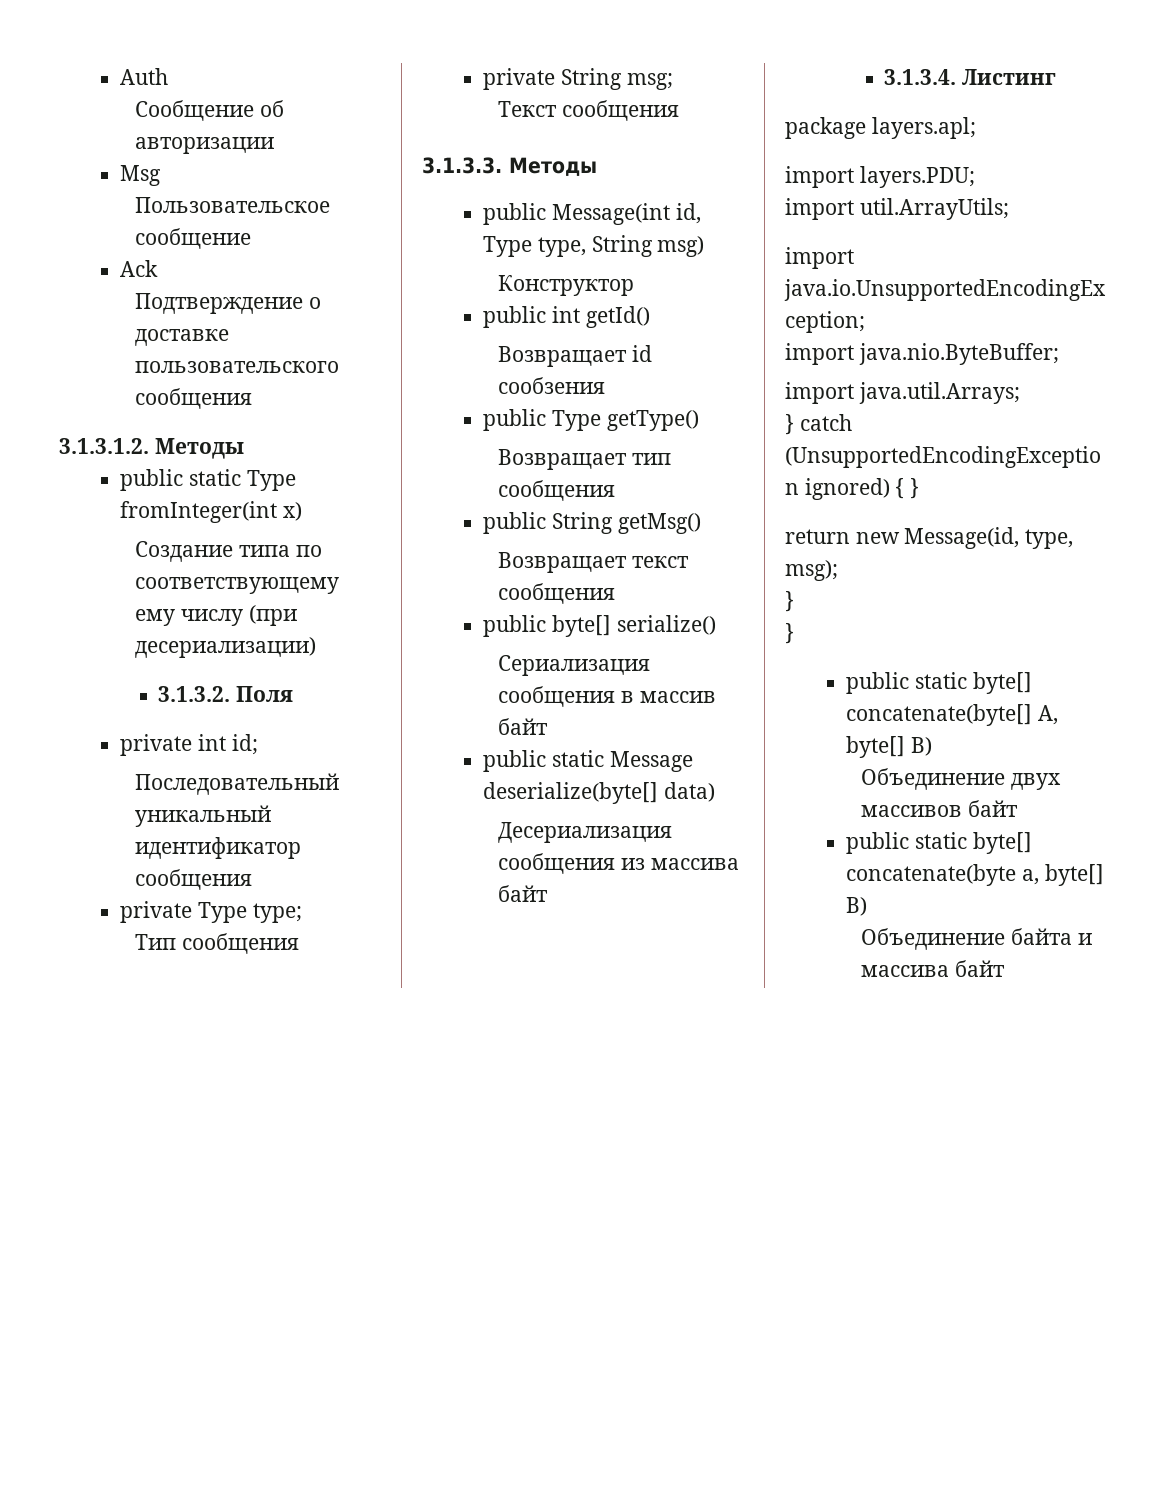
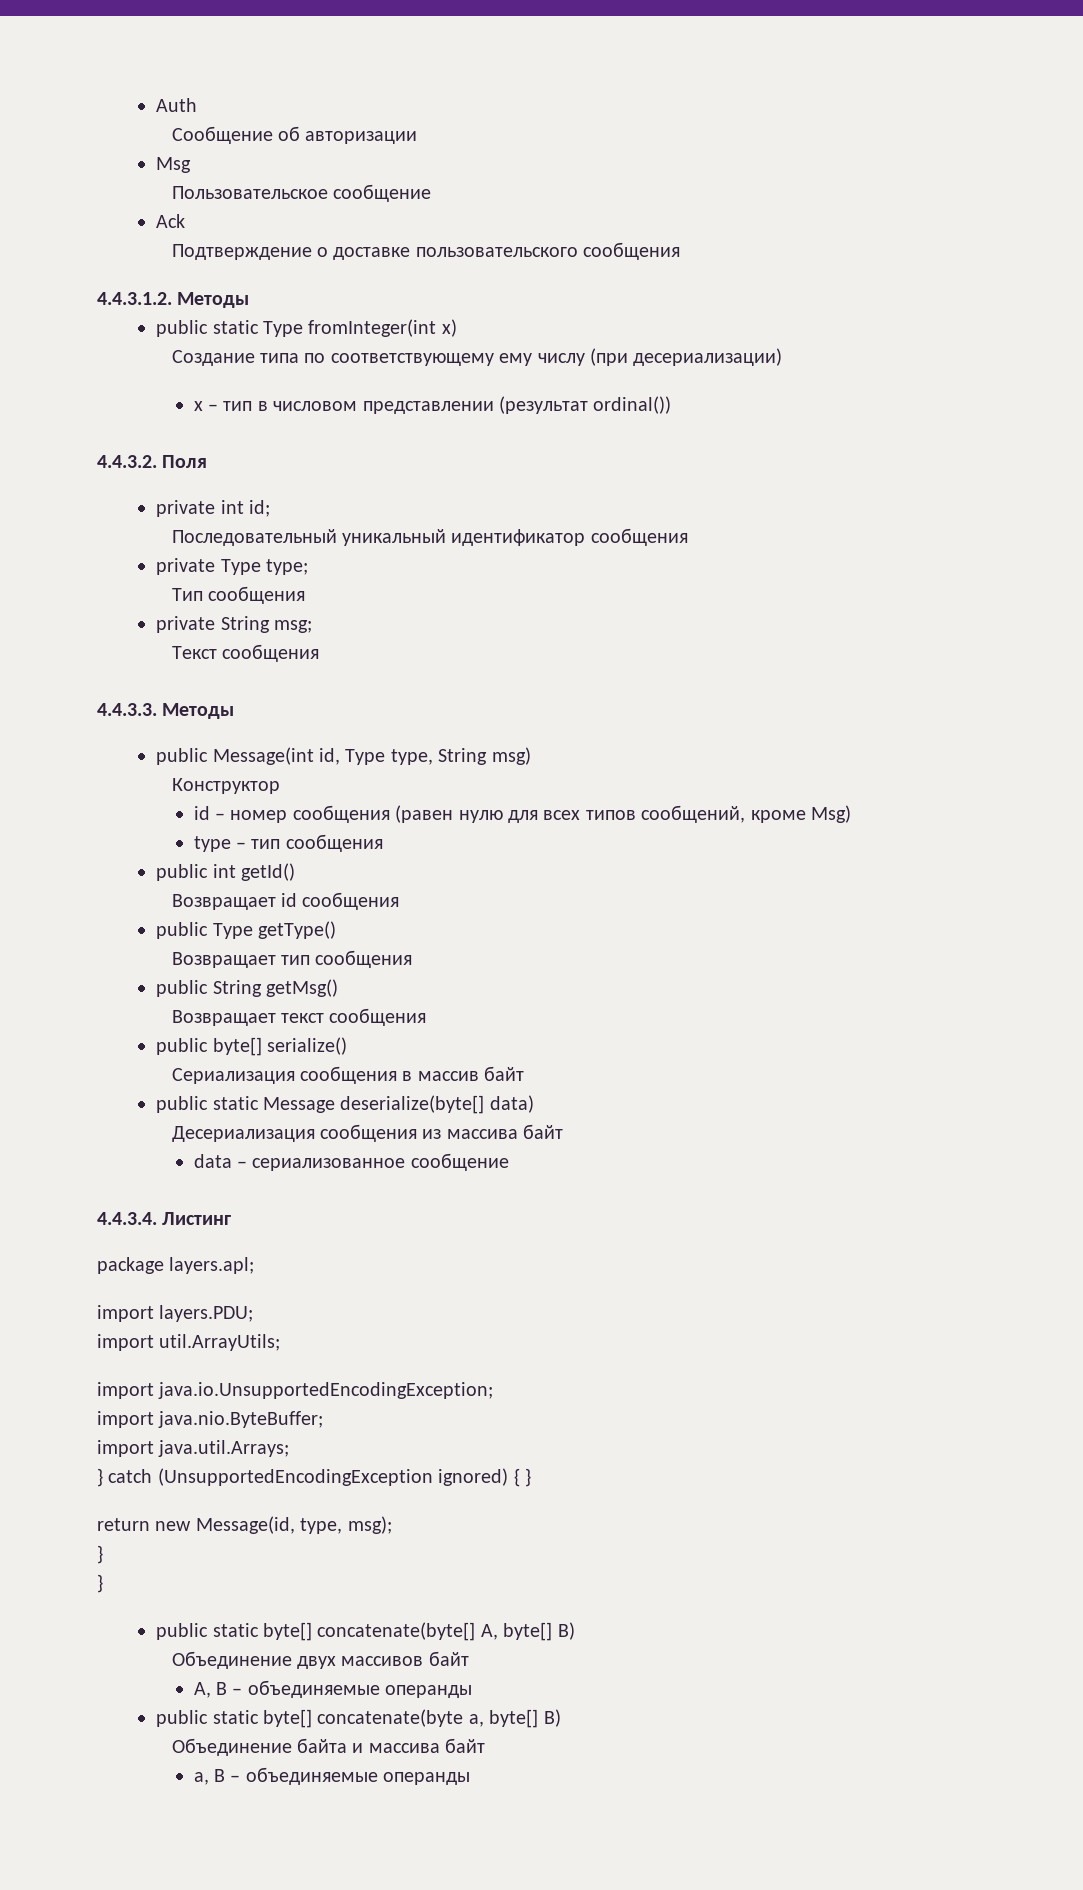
- 3.1.3.1.2. Методы
+ 4.4.3.1.2. Методы
- 3.1.3.2. Поля
+ x – тип в числовом представлении (результат ordinal())
+ 4.4.3.2. Поля
- 3.1.3.3. Методы
+ 4.4.3.3. Методы
+ id – номер сообщения (равен нулю для всех типов сообщений, кроме Msg)
+ type – тип сообщения
- Возвращает id сообзения
+ Возвращает id сообщения
- 3.1.3.4. Листинг
+ data – сериализованное сообщение
+ 4.4.3.4. Листинг
+ A, B – объединяемые операнды
+ a, B – объединяемые операнды

